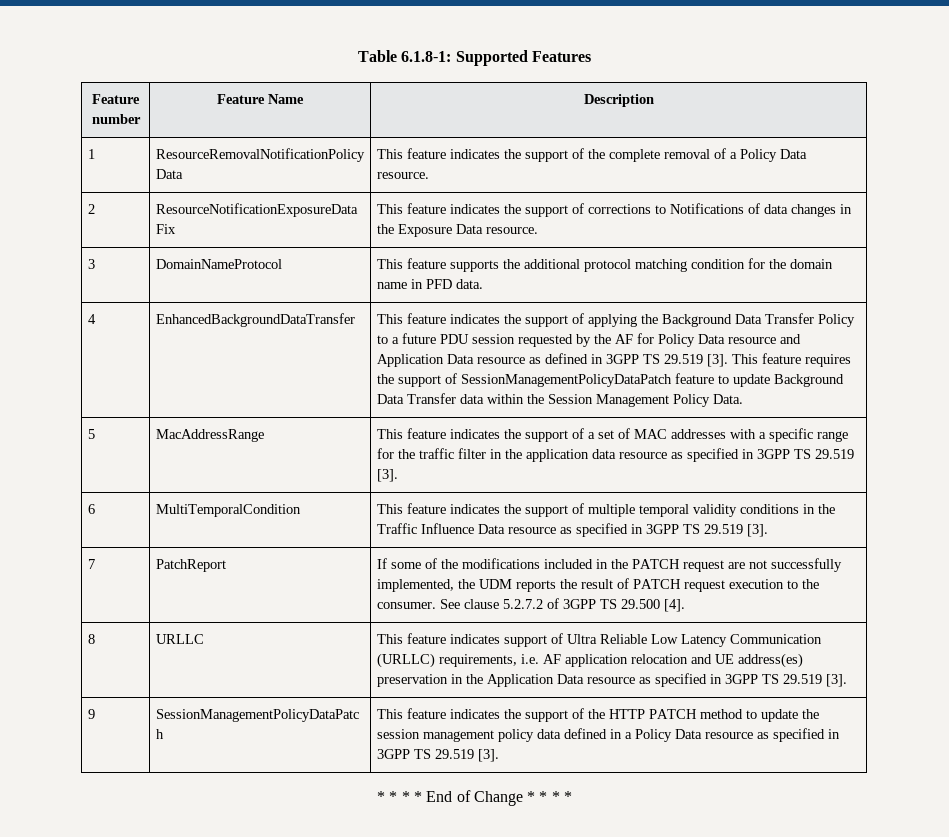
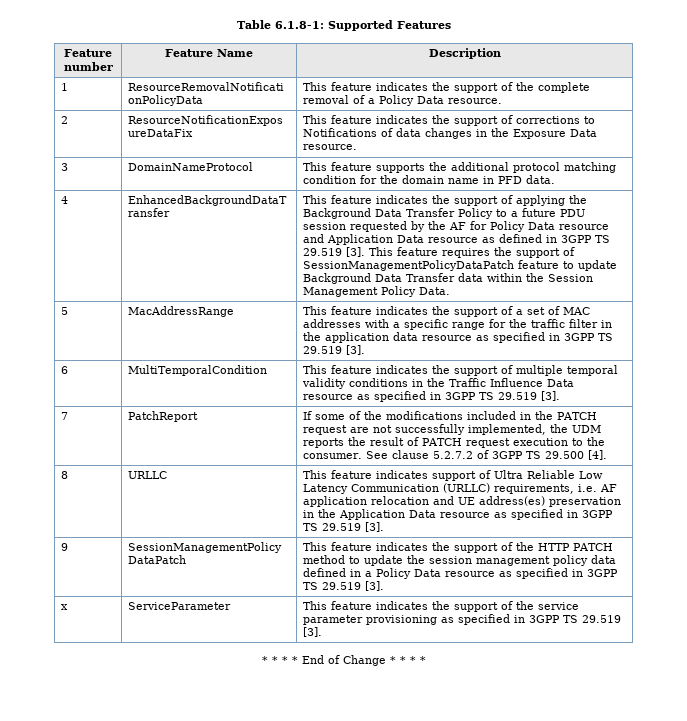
+ x | ServiceParameter | This feature indicates the support of the service parameter provisioning as specified in 3GPP TS 29.519 [3].

